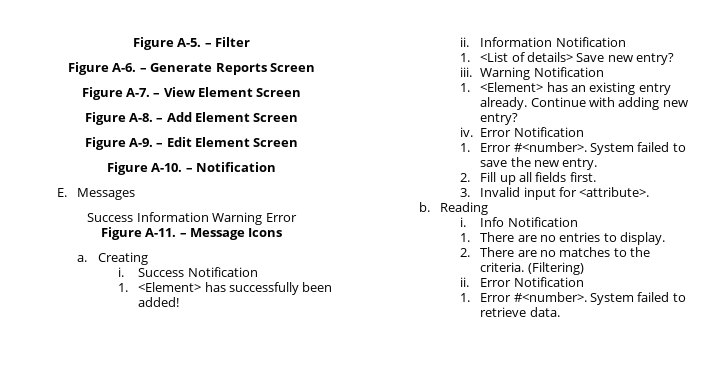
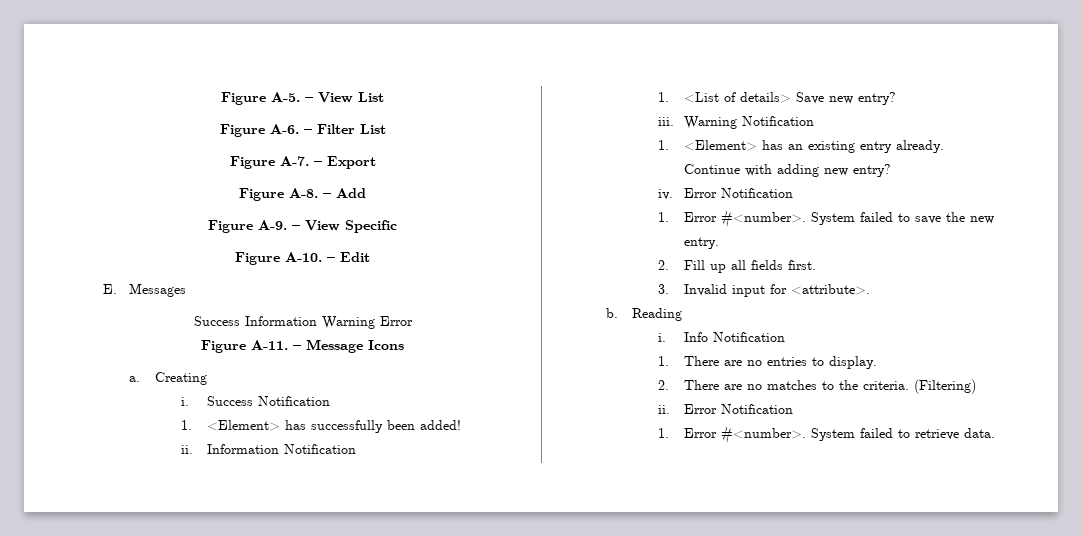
- Figure A-5. – Filter
+ Figure A-5. – View List
- Figure A-6. – Generate Reports Screen
+ Figure A-6. – Filter List
- Figure A-7. – View Element Screen
+ Figure A-7. – Export
- Figure A-8. – Add Element Screen
+ Figure A-8. – Add
- Figure A-9. – Edit Element Screen
+ Figure A-9. – View Specific
- – Notification
+ – Edit

